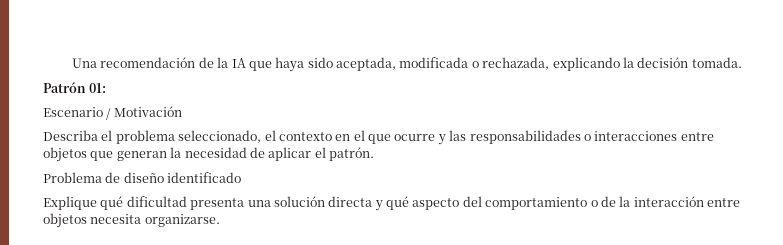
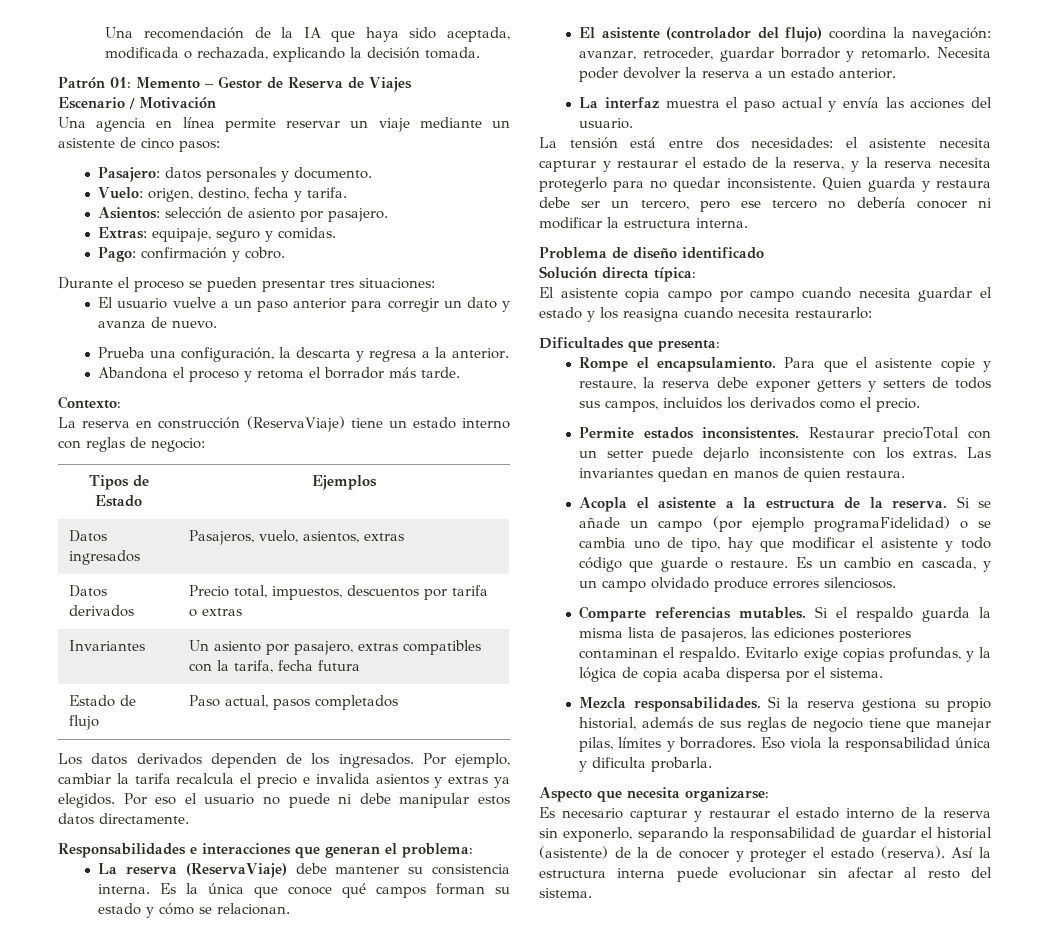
- Patrón 01:
+ Patrón 01: Memento – Gestor de Reserva de Viajes
  Escenario / Motivación
- Describa el problema seleccionado, el contexto en el que ocurre y las responsabilidades o interacciones entre objetos que generan la necesidad de aplicar el patrón.
+ Una agencia en línea permite reservar un viaje mediante un asistente de cinco pasos:
+ Pasajero: datos personales y documento.
+ Vuelo: origen, destino, fecha y tarifa.
+ Asientos: selección de asiento por pasajero.
+ Extras: equipaje, seguro y comidas.
+ Pago: confirmación y cobro.
+ Durante el proceso se pueden presentar tres situaciones:
+ El usuario vuelve a un paso anterior para corregir un dato y avanza de nuevo.
+ Prueba una configuración, la descarta y regresa a la anterior.
+ Abandona el proceso y retoma el borrador más tarde.
+ Contexto:
+ La reserva en construcción (ReservaViaje) tiene un estado interno con reglas de negocio:
+ Tipos de Estado | Ejemplos
+ Datos ingresados | Pasajeros, vuelo, asientos, extras
+ Datos derivados | Precio total, impuestos, descuentos por tarifa o extras
+ Invariantes | Un asiento por pasajero, extras compatibles con la tarifa, fecha futura
+ Estado de flujo | Paso actual, pasos completados
+ Los datos derivados dependen de los ingresados. Por ejemplo, cambiar la tarifa recalcula el precio e invalida asientos y extras ya elegidos. Por eso el usuario no puede ni debe manipular estos datos directamente.
+ Responsabilidades e interacciones que generan el problema:
+ La reserva (ReservaViaje) debe mantener su consistencia interna. Es la única que conoce qué campos forman su estado y cómo se relacionan.
+ El asistente (controlador del flujo) coordina la navegación: avanzar, retroceder, guardar borrador y retomarlo. Necesita poder devolver la reserva a un estado anterior.
+ La interfaz muestra el paso actual y envía las acciones del usuario.
+ La tensión está entre dos necesidades: el asistente necesita capturar y restaurar el estado de la reserva, y la reserva necesita protegerlo para no quedar inconsistente. Quien guarda y restaura debe ser un tercero, pero ese tercero no debería conocer ni modificar la estructura interna.
  Problema de diseño identificado
- Explique qué dificultad presenta una solución directa y qué aspecto del comportamiento o de la interacción entre objetos necesita organizarse.
+ Solución directa típica:
+ El asistente copia campo por campo cuando necesita guardar el estado y los reasigna cuando necesita restaurarlo:
+ Dificultades que presenta:
+ Rompe el encapsulamiento. Para que el asistente copie y restaure, la reserva debe exponer getters y setters de todos sus campos, incluidos los derivados como el precio.
+ Permite estados inconsistentes. Restaurar precioTotal con un setter puede dejarlo inconsistente con los extras. Las invariantes quedan en manos de quien restaura.
+ Acopla el asistente a la estructura de la reserva. Si se añade un campo (por ejemplo programaFidelidad) o se cambia uno de tipo, hay que modificar el asistente y todo código que guarde o restaure. Es un cambio en cascada, y un campo olvidado produce errores silenciosos.
+ Comparte referencias mutables. Si el respaldo guarda la misma lista de pasajeros, las ediciones posteriores contaminan el respaldo. Evitarlo exige copias profundas, y la lógica de copia acaba dispersa por el sistema.
+ Mezcla responsabilidades. Si la reserva gestiona su propio historial, además de sus reglas de negocio tiene que manejar pilas, límites y borradores. Eso viola la responsabilidad única y dificulta probarla.
+ Aspecto que necesita organizarse:
+ Es necesario capturar y restaurar el estado interno de la reserva sin exponerlo, separando la responsabilidad de guardar el historial (asistente) de la de conocer y proteger el estado (reserva). Así la estructura interna puede evolucionar sin afectar al resto del sistema.

